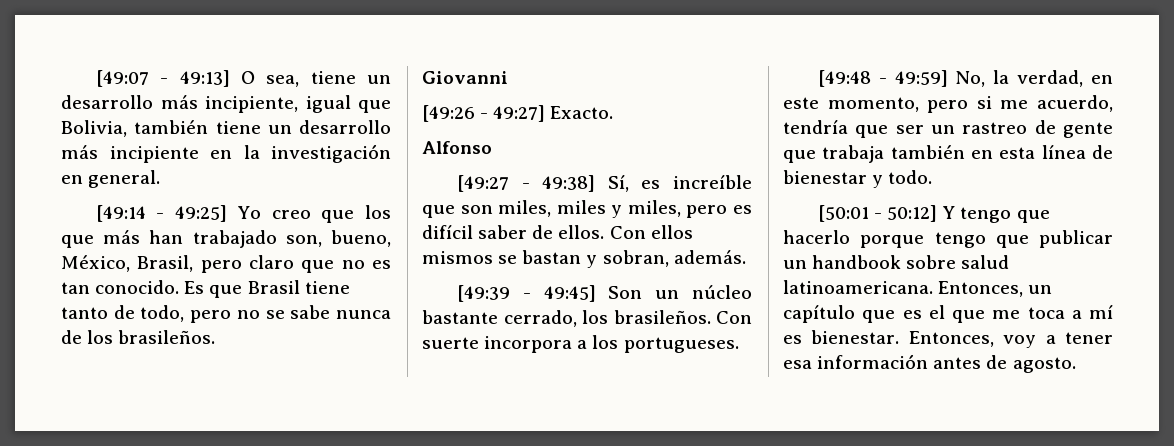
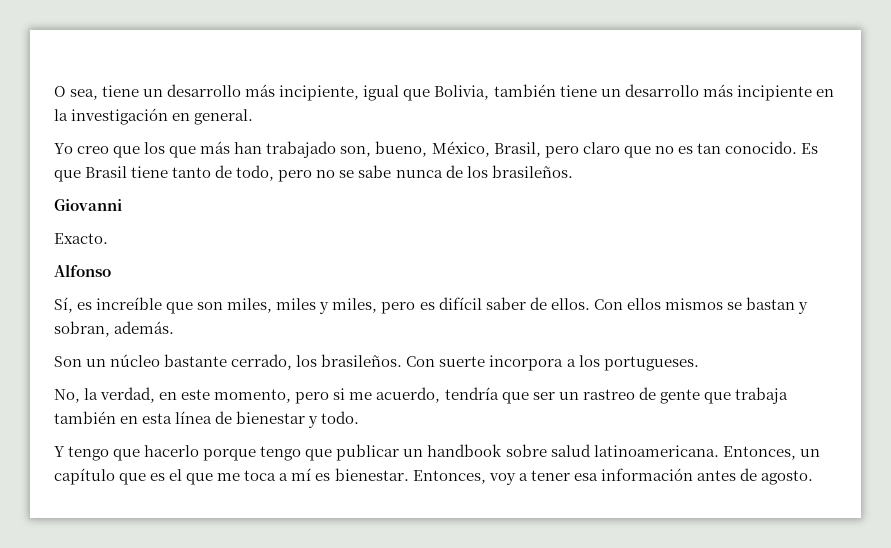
- [49:07 - 49:13] O sea, tiene un desarrollo más incipiente, igual que Bolivia, también tiene un desarrollo más incipiente en la investigación en general.
+ O sea, tiene un desarrollo más incipiente, igual que Bolivia, también tiene un desarrollo más incipiente en la investigación en general.
- [49:14 - 49:25] Yo creo que los que más han trabajado son, bueno, México, Brasil, pero claro que no es tan conocido.
+ Yo creo que los que más han trabajado son, bueno, México, Brasil, pero claro que no es tan conocido.
- [49:26 - 49:27] Exacto.
+ Exacto.
- [49:27 - 49:38] Sí, es increíble que son miles, miles y miles, pero es difícil saber de ellos.
+ Sí, es increíble que son miles, miles y miles, pero es difícil saber de ellos.
- [49:39 - 49:45] Son un núcleo bastante cerrado, los brasileños.
+ Son un núcleo bastante cerrado, los brasileños.
- [49:48 - 49:59] No, la verdad, en este momento, pero si me acuerdo, tendría que ser un rastreo de gente que trabaja también en esta línea de bienestar y todo.
+ No, la verdad, en este momento, pero si me acuerdo, tendría que ser un rastreo de gente que trabaja también en esta línea de bienestar y todo.
- [50:01 - 50:12] Y tengo que hacerlo porque tengo que publicar un handbook sobre salud latinoamericana.
+ Y tengo que hacerlo porque tengo que publicar un handbook sobre salud latinoamericana.

